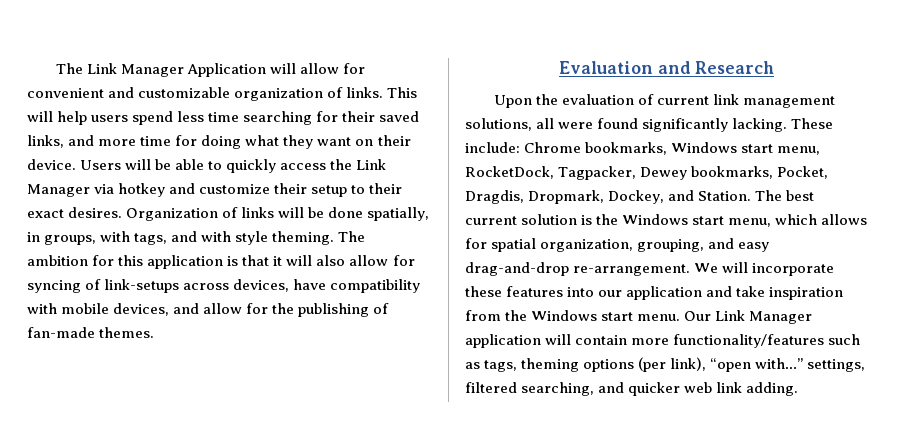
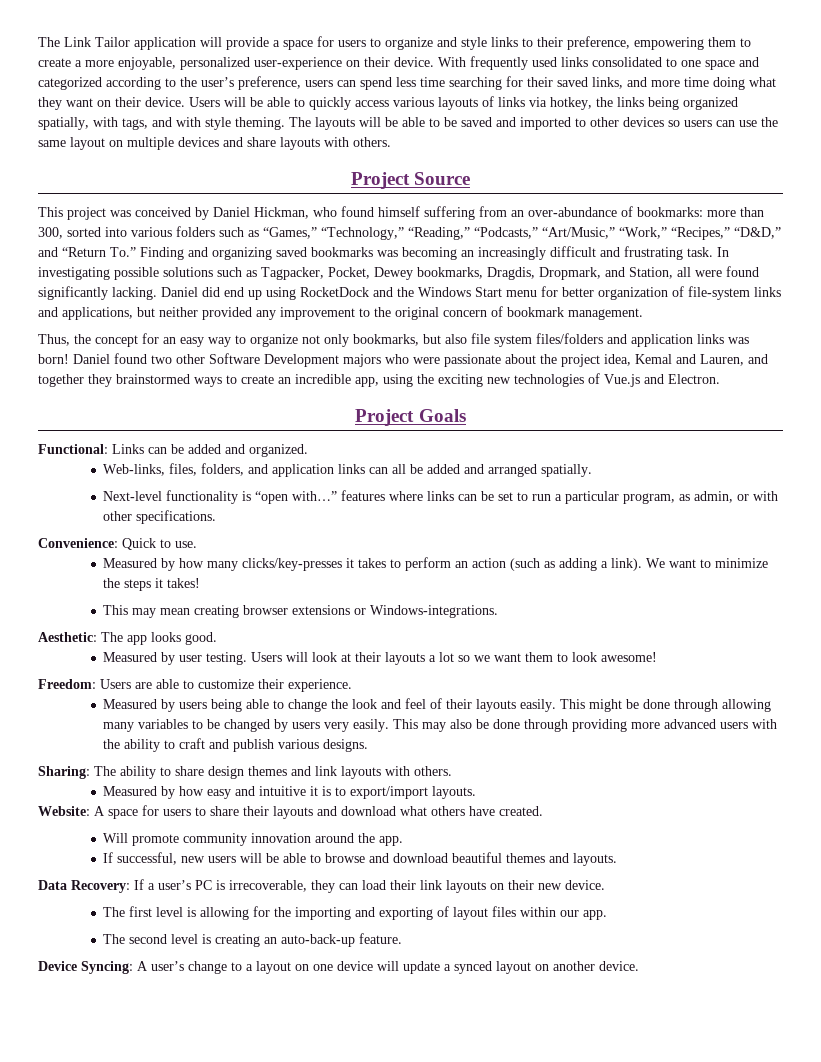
- The Link Manager Application will allow for convenient and customizable organization of links. This will help users spend less time searching for their saved links, and more time for doing what they want on their device.
+ The Link Tailor application will provide a space for users to organize and style links to their preference, empowering them to create a more enjoyable, personalized user-experience on their device. With frequently used links consolidated to one space and categorized according to the user’s preference, users can spend less time searching for their saved links, and more time doing what they want on their device.
- Users will be able to quickly access the Link Manager via hotkey and customize their setup to their exact desires. Organization of links will be done spatially, in groups, with tags, and with style theming.
+ Users will be able to quickly access various layouts of links via hotkey, the links being organized spatially, with tags, and with style theming.
- The ambition for this application is that it will also allow for syncing of link-setups across devices, have compatibility with mobile devices, and allow for the publishing of fan-made themes.
- Evaluation and Research
- Upon the evaluation of current link management solutions, all were found significantly lacking.
+ The layouts will be able to be saved and imported to other devices so users can use the same layout on multiple devices and share layouts with others.
+ Project Source
+ This project was conceived by Daniel Hickman, who found himself suffering from an over-abundance of bookmarks: more than 300, sorted into various folders such as “Games,” “Technology,” “Reading,” “Podcasts,” “Art/Music,” “Work,” “Recipes,” “D&D,” and “Return To.” Finding and organizing saved bookmarks was becoming an increasingly difficult and frustrating task. In investigating possible solutions such as Tagpacker, Pocket, Dewey bookmarks, Dragdis, Dropmark, and Station, all were found significantly lacking.
- These include: Chrome bookmarks, Windows start menu, RocketDock, Tagpacker, Dewey bookmarks, Pocket, Dragdis, Dropmark, Dockey, and Station. The best current solution is the Windows start menu, which allows for spatial organization, grouping, and easy drag-and-drop re-arrangement. We will incorporate these features into our application and take inspiration from the Windows start menu. Our Link Manager application will contain more functionality/features such as tags, theming options (per link), “open with…” settings, filtered searching, and quicker web link adding.
+ Daniel did end up using RocketDock and the Windows Start menu for better organization of file-system links and applications, but neither provided any improvement to the original concern of bookmark management.
+ Thus, the concept for an easy way to organize not only bookmarks, but also file system files/folders and application links was born! Daniel found two other Software Development majors who were passionate about the project idea, Kemal and Lauren, and together they brainstormed ways to create an incredible app, using the exciting new technologies of Vue.js and Electron.
+ Project Goals
+ Functional: Links can be added and organized.
+ Web-links, files, folders, and application links can all be added and arranged spatially.
+ Next-level functionality is “open with…” features where links can be set to run a particular program, as admin, or with other specifications.
+ Convenience: Quick to use.
+ Measured by how many clicks/key-presses it takes to perform an action (such as adding a link). We want to minimize the steps it takes!
+ This may mean creating browser extensions or Windows-integrations.
+ Aesthetic: The app looks good.
+ Measured by user testing. Users will look at their layouts a lot so we want them to look awesome!
+ Freedom: Users are able to customize their experience.
+ Measured by users being able to change the look and feel of their layouts easily. This might be done through allowing many variables to be changed by users very easily. This may also be done through providing more advanced users with the ability to craft and publish various designs.
+ Sharing: The ability to share design themes and link layouts with others.
+ Measured by how easy and intuitive it is to export/import layouts.
+ Website: A space for users to share their layouts and download what others have created.
+ Will promote community innovation around the app.
+ If successful, new users will be able to browse and download beautiful themes and layouts.
+ Data Recovery: If a user’s PC is irrecoverable, they can load their link layouts on their new device.
+ The first level is allowing for the importing and exporting of layout files within our app.
+ The second level is creating an auto-back-up feature.
+ Device Syncing: A user’s change to a layout on one device will update a synced layout on another device.

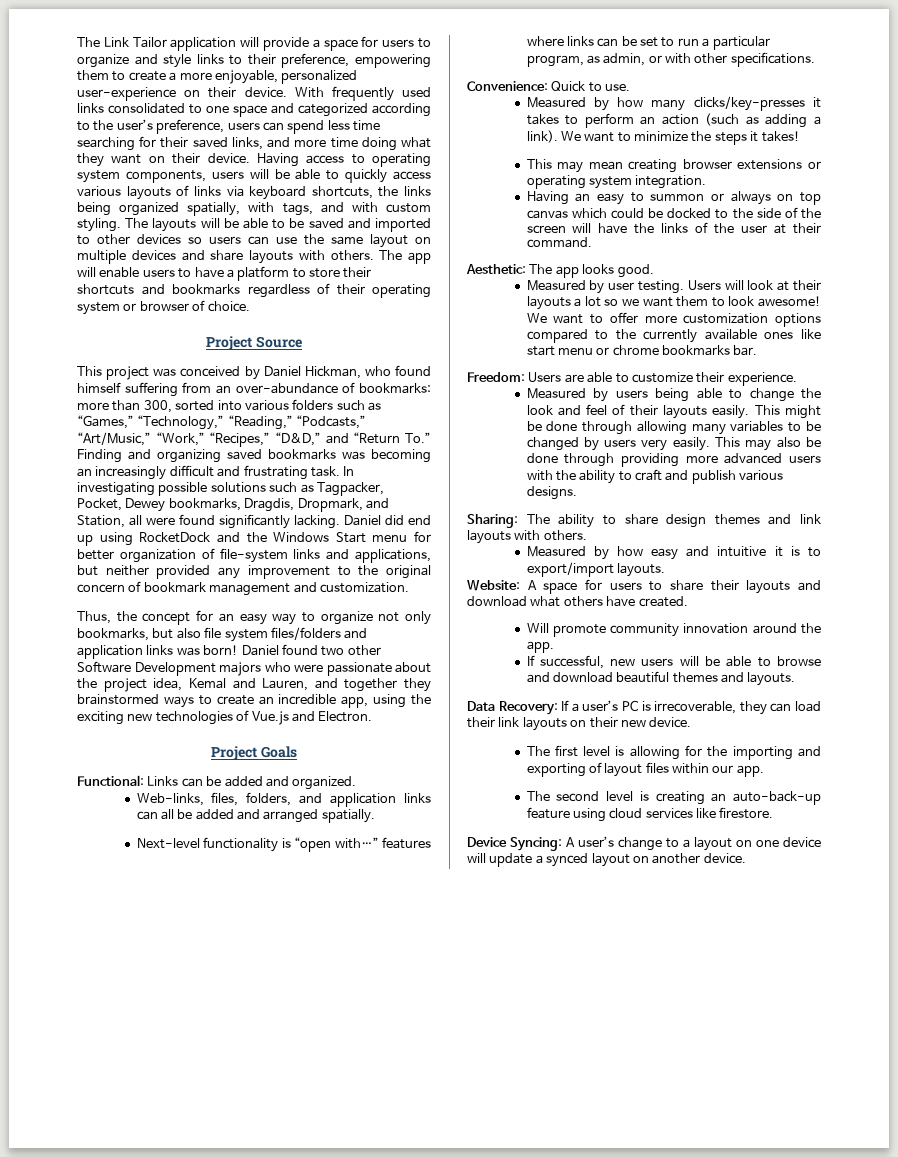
- Users will be able to quickly access various layouts of links via hotkey, the links being organized spatially, with tags, and with style theming.
+ Having access to operating system components, users will be able to quickly access various layouts of links via keyboard shortcuts, the links being organized spatially, with tags, and with custom styling.
+ The app will enable users to have a platform to store their shortcuts and bookmarks regardless of their operating system or browser of choice.
- Daniel did end up using RocketDock and the Windows Start menu for better organization of file-system links and applications, but neither provided any improvement to the original concern of bookmark management.
+ Daniel did end up using RocketDock and the Windows Start menu for better organization of file-system links and applications, but neither provided any improvement to the original concern of bookmark management and customization.
- This may mean creating browser extensions or Windows-integrations.
+ This may mean creating browser extensions or operating system integration.
+ Having an easy to summon or always on top canvas which could be docked to the side of the screen will have the links of the user at their command.
+ We want to offer more customization options compared to the currently available ones like start menu or chrome bookmarks bar.
- The second level is creating an auto-back-up feature.
+ The second level is creating an auto-back-up feature using cloud services like firestore.

